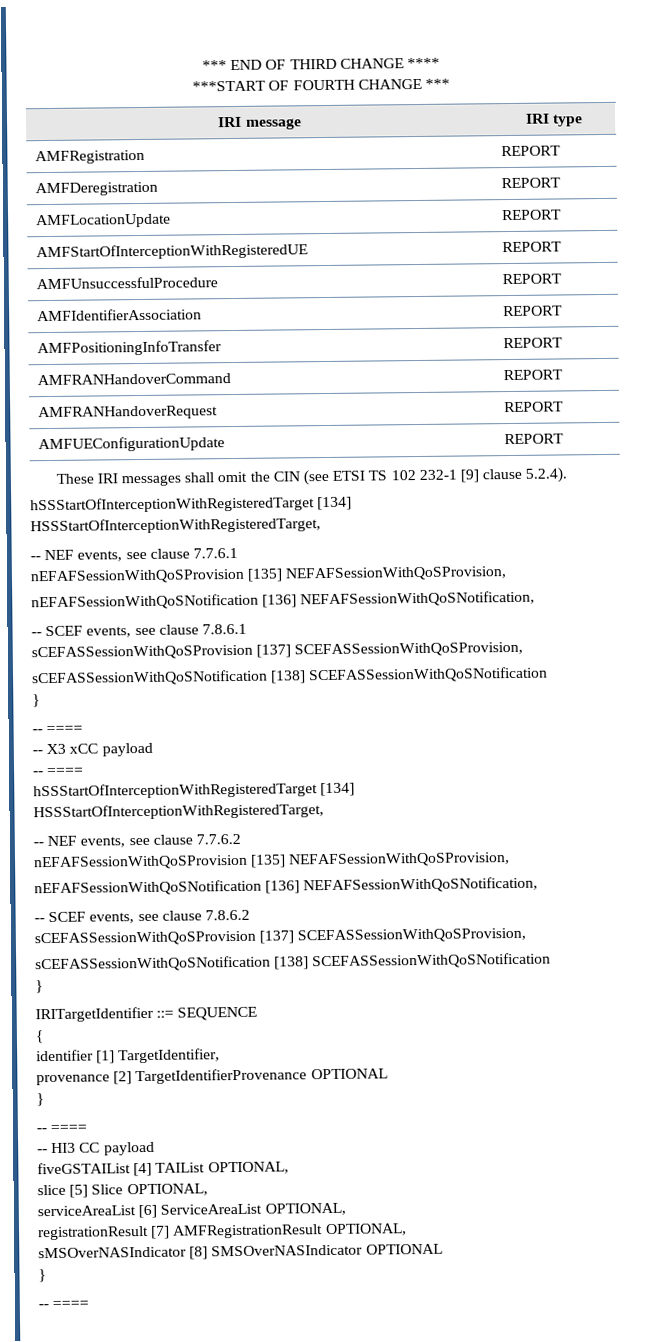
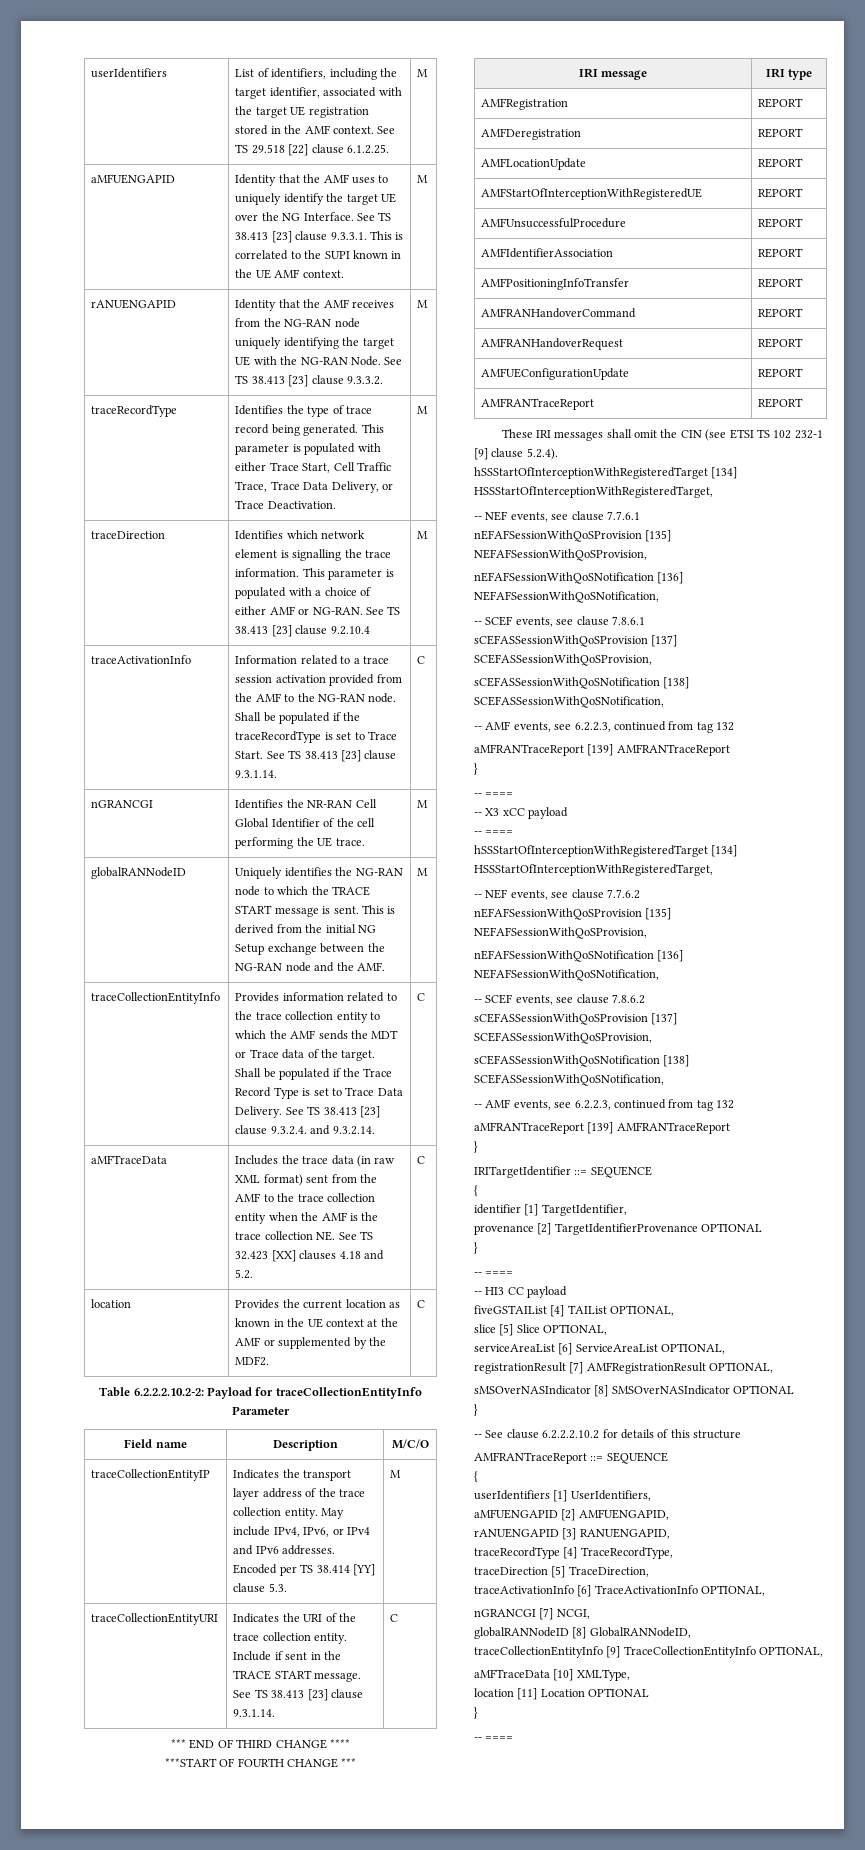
+ userIdentifiers | List of identifiers, including the target identifier, associated with the target UE registration stored in the AMF context. See TS 29.518 [22] clause 6.1.2.25. | M
+ aMFUENGAPID | Identity that the AMF uses to uniquely identify the target UE over the NG Interface. See TS 38.413 [23] clause 9.3.3.1. This is correlated to the SUPI known in the UE AMF context. | M
+ rANUENGAPID | Identity that the AMF receives from the NG-RAN node uniquely identifying the target UE with the NG-RAN Node. See TS 38.413 [23] clause 9.3.3.2. | M
+ traceRecordType | Identifies the type of trace record being generated. This parameter is populated with either Trace Start, Cell Traffic Trace, Trace Data Delivery, or Trace Deactivation. | M
+ traceDirection | Identifies which network element is signalling the trace information. This parameter is populated with a choice of either AMF or NG-RAN. See TS 38.413 [23] clause 9.2.10.4 | M
+ traceActivationInfo | Information related to a trace session activation provided from the AMF to the NG-RAN node. Shall be populated if the traceRecordType is set to Trace Start. See TS 38.413 [23] clause 9.3.1.14. | C
+ nGRANCGI | Identifies the NR-RAN Cell Global Identifier of the cell performing the UE trace. | M
+ globalRANNodeID | Uniquely identifies the NG-RAN node to which the TRACE START message is sent. This is derived from the initial NG Setup exchange between the NG-RAN node and the AMF. | M
+ traceCollectionEntityInfo | Provides information related to the trace collection entity to which the AMF sends the MDT or Trace data of the target. Shall be populated if the Trace Record Type is set to Trace Data Delivery. See TS 38.413 [23] clause 9.3.2.4. and 9.3.2.14. | C
+ aMFTraceData | Includes the trace data (in raw XML format) sent from the AMF to the trace collection entity when the AMF is the trace collection NE. See TS 32.423 [XX] clauses 4.18 and 5.2. | C
+ location | Provides the current location as known in the UE context at the AMF or supplemented by the MDF2. | C
+ Table 6.2.2.2.10.2-2: Payload for traceCollectionEntityInfo Parameter
+ Field name | Description | M/C/O
+ traceCollectionEntityIP | Indicates the transport layer address of the trace collection entity. May include IPv4, IPv6, or IPv4 and IPv6 addresses. Encoded per TS 38.414 [YY] clause 5.3. | M
+ traceCollectionEntityURI | Indicates the URI of the trace collection entity. Include if sent in the TRACE START message. See TS 38.413 [23] clause 9.3.1.14. | C
+ AMFRANTraceReport | REPORT
  -- SCEF events, see clause 7.8.6.1
  sCEFASSessionWithQoSProvision [137] SCEFASSessionWithQoSProvision,
- sCEFASSessionWithQoSNotification [138] SCEFASSessionWithQoSNotification
+ sCEFASSessionWithQoSNotification [138] SCEFASSessionWithQoSNotification,
+ -- AMF events, see 6.2.2.3, continued from tag 132
+ aMFRANTraceReport [139] AMFRANTraceReport
  -- SCEF events, see clause 7.8.6.2
  sCEFASSessionWithQoSProvision [137] SCEFASSessionWithQoSProvision,
- sCEFASSessionWithQoSNotification [138] SCEFASSessionWithQoSNotification
+ sCEFASSessionWithQoSNotification [138] SCEFASSessionWithQoSNotification,
+ -- AMF events, see 6.2.2.3, continued from tag 132
+ aMFRANTraceReport [139] AMFRANTraceReport
+ -- See clause 6.2.2.2.10.2 for details of this structure
+ AMFRANTraceReport ::= SEQUENCE
+ {
+ userIdentifiers [1] UserIdentifiers,
+ aMFUENGAPID [2] AMFUENGAPID,
+ rANUENGAPID [3] RANUENGAPID,
+ traceRecordType [4] TraceRecordType,
+ traceDirection [5] TraceDirection,
+ traceActivationInfo [6] TraceActivationInfo OPTIONAL,
+ nGRANCGI [7] NCGI,
+ globalRANNodeID [8] GlobalRANNodeID,
+ traceCollectionEntityInfo [9] TraceCollectionEntityInfo OPTIONAL,
+ aMFTraceData [10] XMLType,
+ location [11] Location OPTIONAL
+ }

